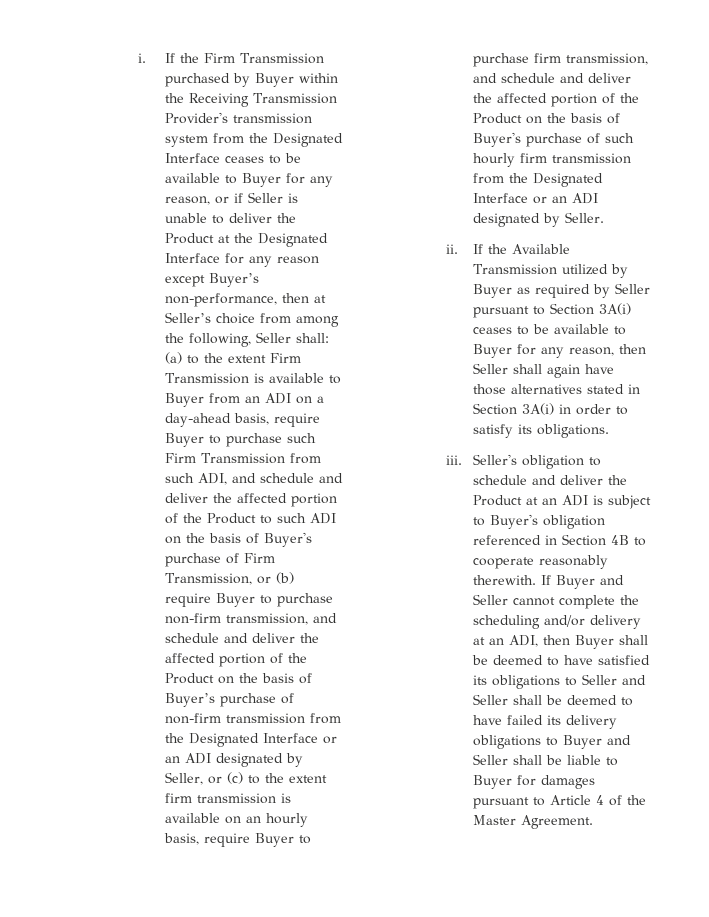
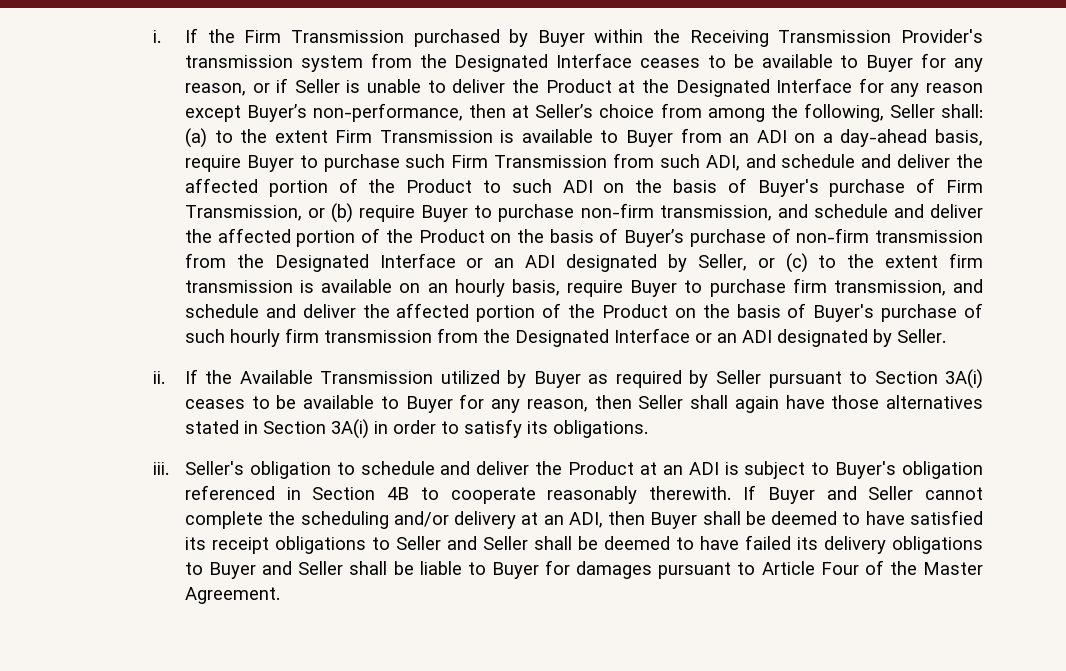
- If Buyer and Seller cannot complete the scheduling and/or delivery at an ADI, then Buyer shall be deemed to have satisfied its obligations to Seller and Seller shall be deemed to have failed its delivery obligations to Buyer and Seller shall be liable to Buyer for damages pursuant to Article 4 of the Master Agreement.
+ If Buyer and Seller cannot complete the scheduling and/or delivery at an ADI, then Buyer shall be deemed to have satisfied its receipt obligations to Seller and Seller shall be deemed to have failed its delivery obligations to Buyer and Seller shall be liable to Buyer for damages pursuant to Article Four of the Master Agreement.

